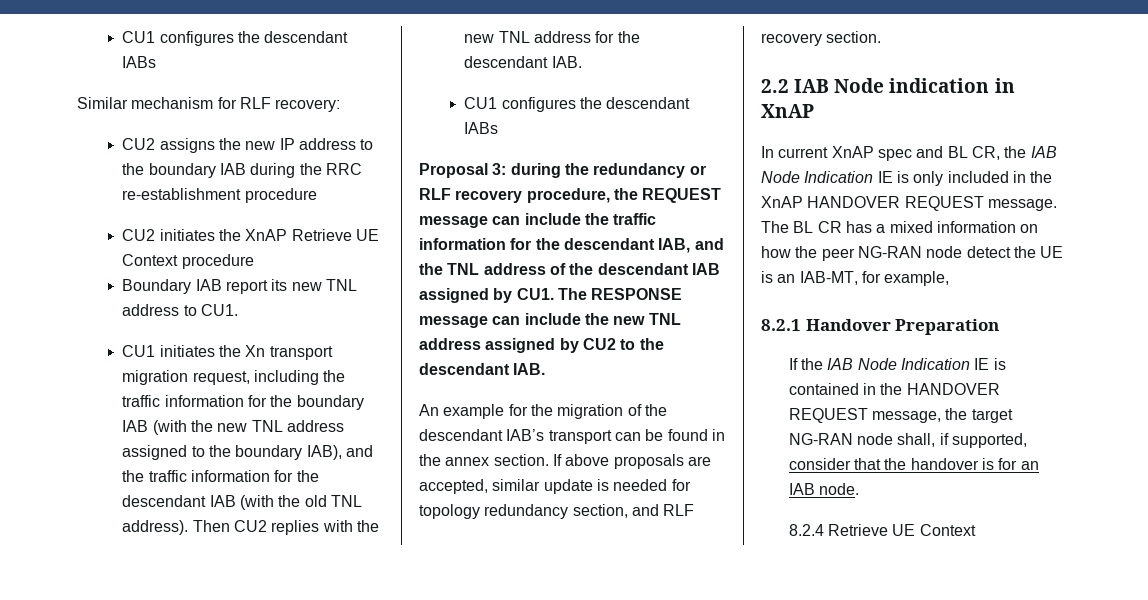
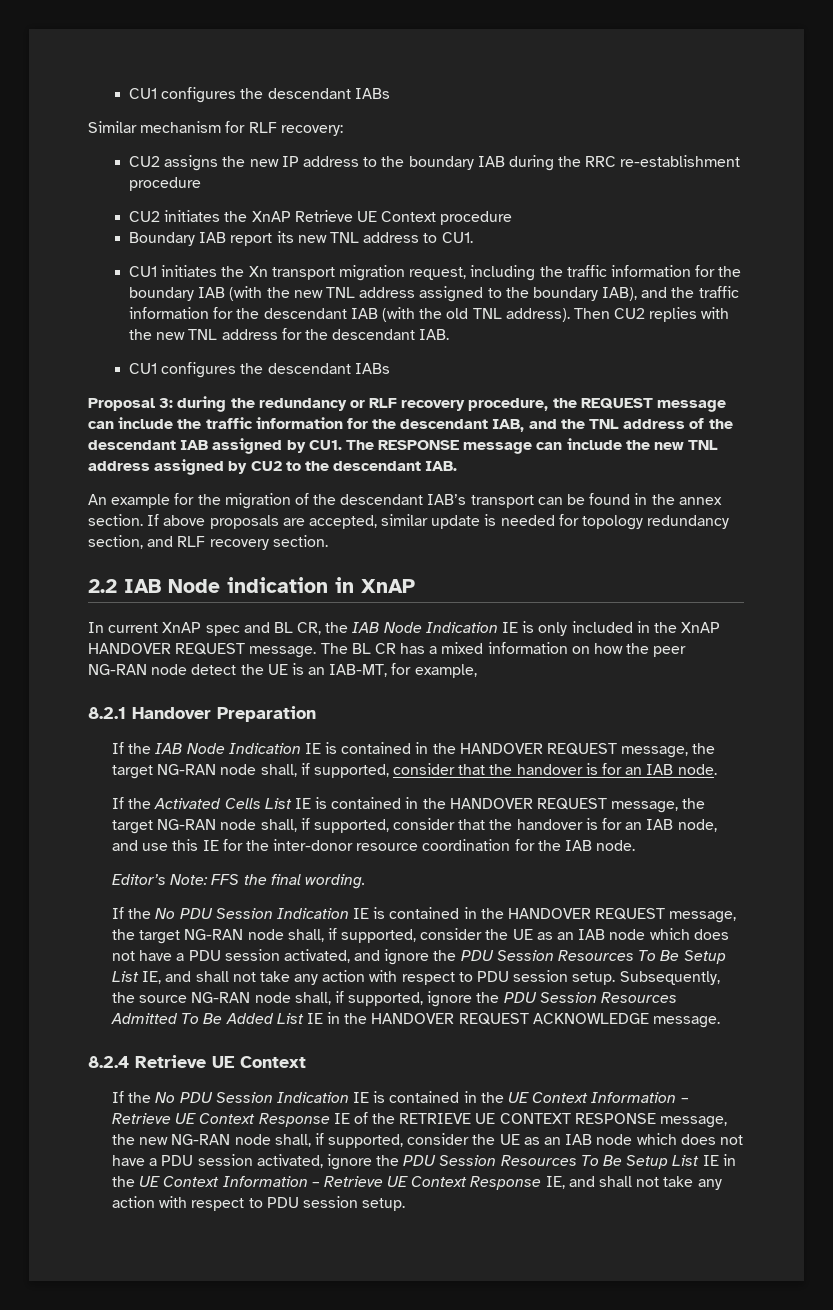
+ If the Activated Cells List IE is contained in the HANDOVER REQUEST message, the target NG-RAN node shall, if supported, consider that the handover is for an IAB node, and use this IE for the inter-donor resource coordination for the IAB node.
+ Editor’s Note: FFS the final wording.
+ If the No PDU Session Indication IE is contained in the HANDOVER REQUEST message, the target NG-RAN node shall, if supported, consider the UE as an IAB node which does not have a PDU session activated, and ignore the PDU Session Resources To Be Setup List IE, and shall not take any action with respect to PDU session setup. Subsequently, the source NG-RAN node shall, if supported, ignore the PDU Session Resources Admitted To Be Added List IE in the HANDOVER REQUEST ACKNOWLEDGE message.
  8.2.4 Retrieve UE Context
+ If the No PDU Session Indication IE is contained in the UE Context Information – Retrieve UE Context Response IE of the RETRIEVE UE CONTEXT RESPONSE message, the new NG-RAN node shall, if supported, consider the UE as an IAB node which does not have a PDU session activated, ignore the PDU Session Resources To Be Setup List IE in the UE Context Information – Retrieve UE Context Response IE, and shall not take any action with respect to PDU session setup.

